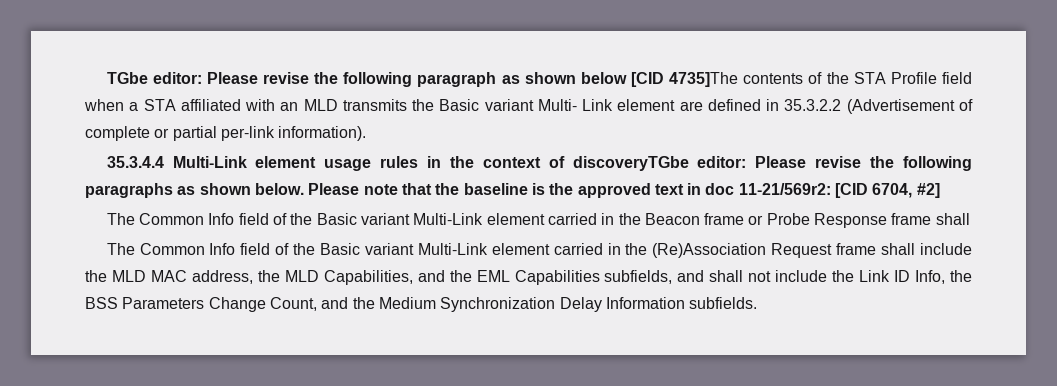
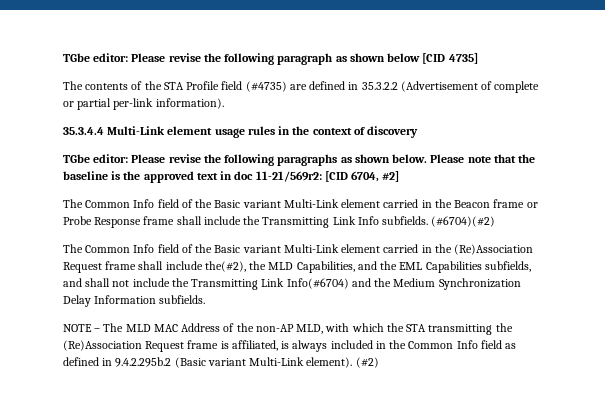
- TGbe editor: Please revise the following paragraph as shown below [CID 4735]The contents of the STA Profile field when a STA affiliated with an MLD transmits the Basic variant Multi- Link element are defined in 35.3.2.2 (Advertisement of complete or partial per-link information).
+ TGbe editor: Please revise the following paragraph as shown below [CID 4735]
+ The contents of the STA Profile field (#4735) are defined in 35.3.2.2 (Advertisement of complete or partial per-link information).
- 35.3.4.4 Multi-Link element usage rules in the context of discoveryTGbe editor: Please revise the following paragraphs as shown below.
+ 35.3.4.4 Multi-Link element usage rules in the context of discovery
+ TGbe editor: Please revise the following paragraphs as shown below.
- The Common Info field of the Basic variant Multi-Link element carried in the Beacon frame or Probe Response frame shall
+ The Common Info field of the Basic variant Multi-Link element carried in the Beacon frame or Probe Response frame shall include the Transmitting Link Info subfields. (#6704)(#2)
- The Common Info field of the Basic variant Multi-Link element carried in the (Re)Association Request frame shall include the MLD MAC address, the MLD Capabilities, and the EML Capabilities subfields, and shall not include the Link ID Info, the BSS Parameters Change Count, and the Medium Synchronization Delay Information subfields.
+ The Common Info field of the Basic variant Multi-Link element carried in the (Re)Association Request frame shall include the(#2), the MLD Capabilities, and the EML Capabilities subfields, and shall not include the Transmitting Link Info(#6704) and the Medium Synchronization Delay Information subfields.
+ NOTE – The MLD MAC Address of the non-AP MLD, with which the STA transmitting the (Re)Association Request frame is affiliated, is always included in the Common Info field as defined in 9.4.2.295b.2 (Basic variant Multi-Link element). (#2)

